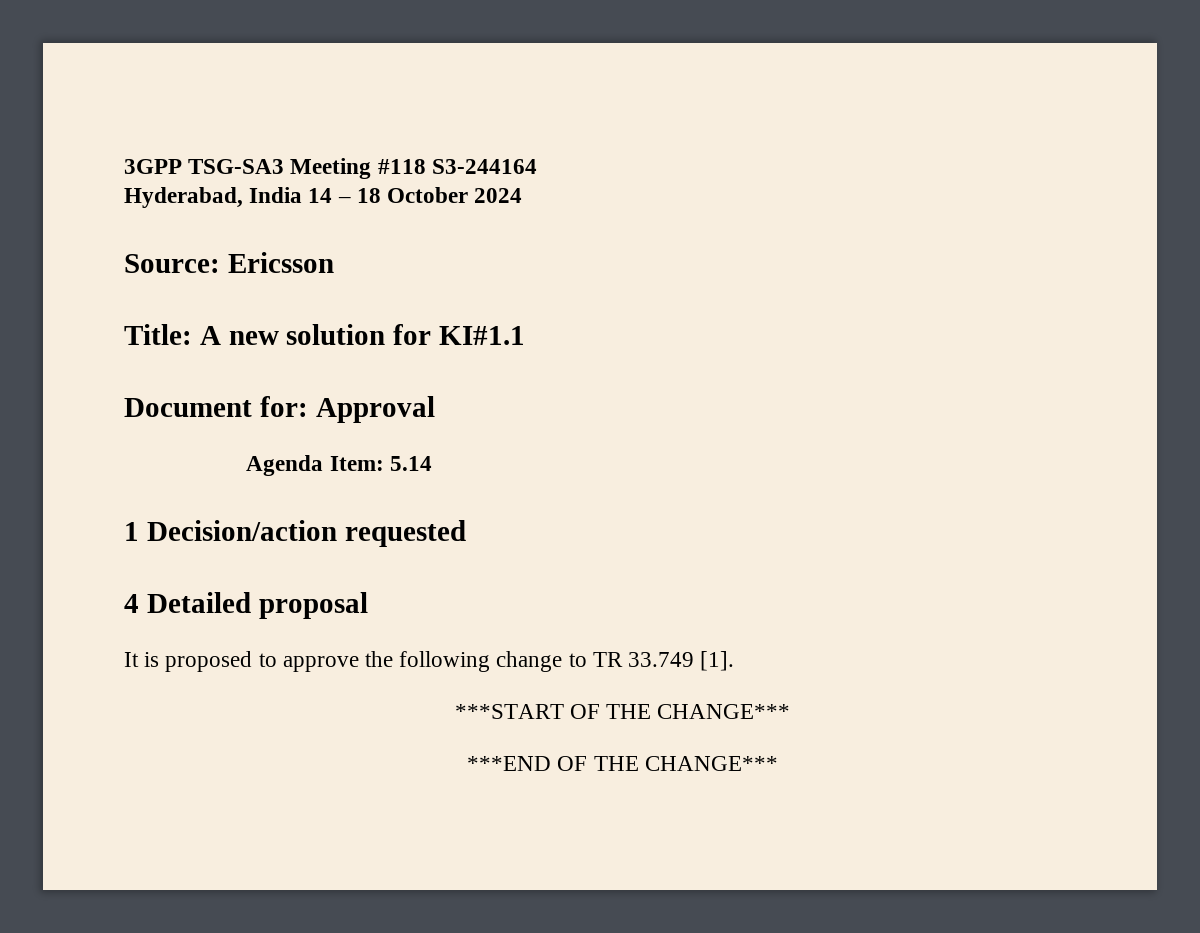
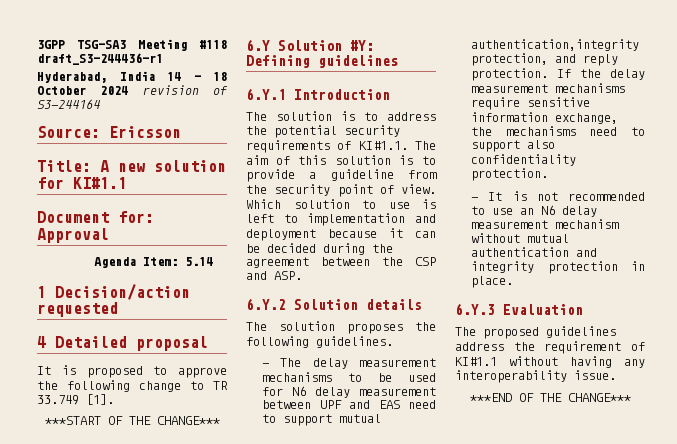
- 3GPP TSG-SA3 Meeting #118 S3-244164
+ 3GPP TSG-SA3 Meeting #118 draft_S3-244436-r1
- Hyderabad, India 14 – 18 October 2024
+ Hyderabad, India 14 – 18 October 2024 revision of S3-244164
+ 6.Y Solution #Y: Defining guidelines
+ 6.Y.1 Introduction
+ The solution is to address the potential security requirements of KI#1.1. The aim of this solution is to provide a guideline from the security point of view. Which solution to use is left to implementation and deployment because it can be decided during the agreement between the CSP and ASP.
+ 6.Y.2 Solution details
+ The solution proposes the following guidelines.
+ - The delay measurement mechanisms to be used for N6 delay measurement between UPF and EAS need to support mutual authentication,integrity protection, and reply protection. If the delay measurement mechanisms require sensitive information exchange, the mechanisms need to support also confidentiality protection.
+ - It is not recommended to use an N6 delay measurement mechanism without mutual authentication and integrity protection in place.
+ 6.Y.3 Evaluation
+ The proposed guidelines address the requirement of KI#1.1 without having any interoperability issue.

